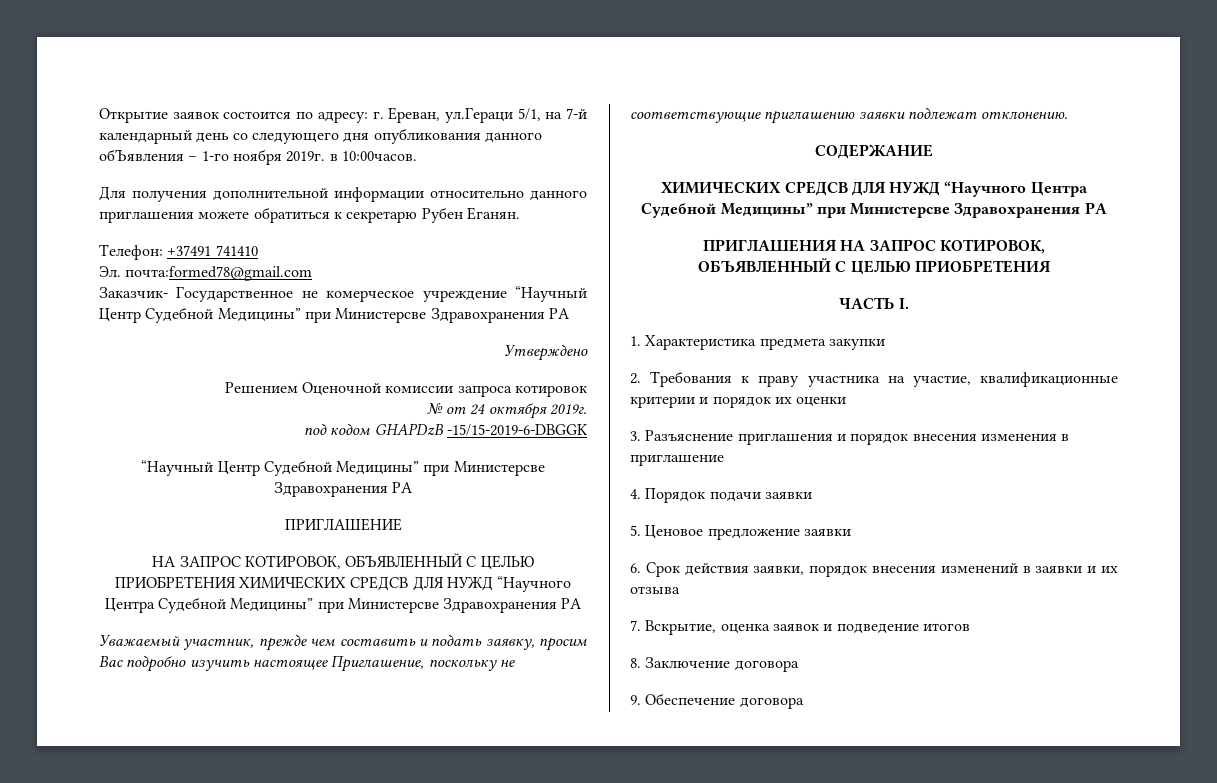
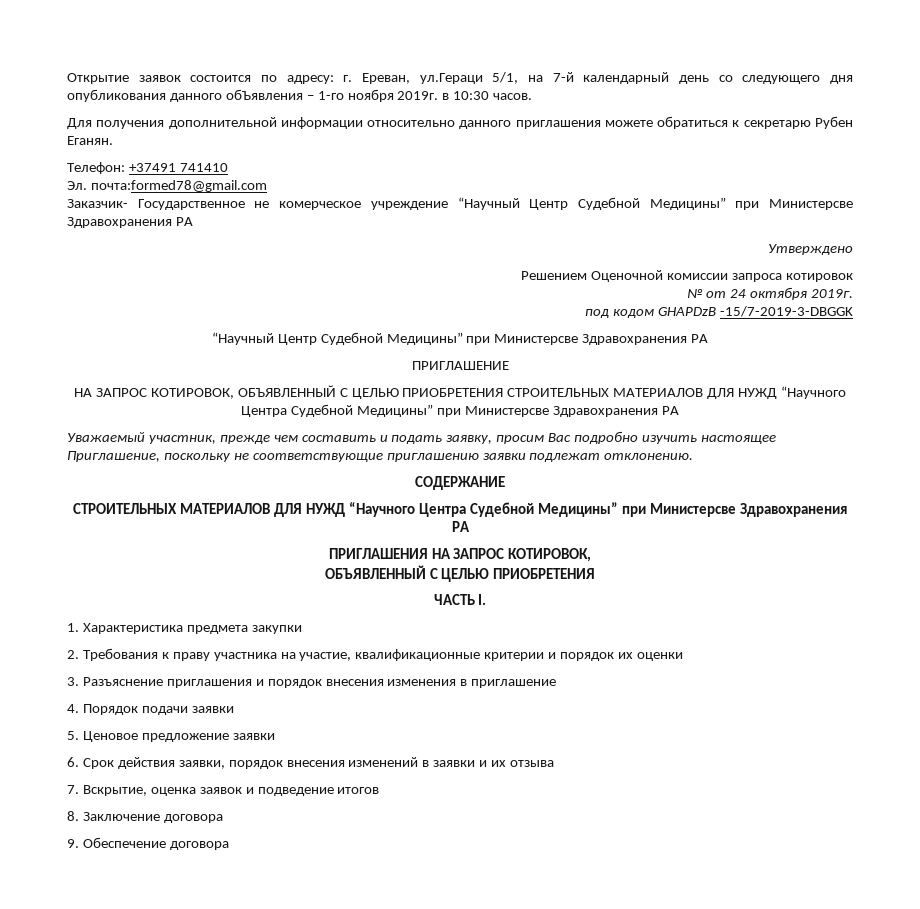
- Открытие заявок состоится по адресу: г. Ереван, ул.Гераци 5/1, на 7-й календарный день со следующего дня опубликования данного обЪявления – 1-го ноября 2019г. в 10:00часов.
+ Открытие заявок состоится по адресу: г. Ереван, ул.Гераци 5/1, на 7-й календарный день со следующего дня опубликования данного обЪявления – 1-го ноября 2019г. в 10:30 часов.
- под кодом GHAPDzB -15/15-2019-6-DBGGK
+ под кодом GHAPDzB -15/7-2019-3-DBGGK
- НА ЗАПРОС КОТИРОВОК, ОБЪЯВЛЕННЫЙ С ЦЕЛЬЮ ПРИОБРЕТЕНИЯ ХИМИЧЕСКИХ СРЕДСВ ДЛЯ НУЖД “Научного Центра Судебной Медицины” при Министерсве Здравохранения РА
+ НА ЗАПРОС КОТИРОВОК, ОБЪЯВЛЕННЫЙ С ЦЕЛЬЮ ПРИОБРЕТЕНИЯ СТРОИТЕЛЬНЫХ МАТЕРИАЛОВ ДЛЯ НУЖД “Научного Центра Судебной Медицины” при Министерсве Здравохранения РА
  СОДЕРЖАНИЕ
- ХИМИЧЕСКИХ СРЕДСВ ДЛЯ НУЖД “Научного Центра Судебной Медицины” при Министерсве Здравохранения РА
+ СТРОИТЕЛЬНЫХ МАТЕРИАЛОВ ДЛЯ НУЖД “Научного Центра Судебной Медицины” при Министерсве Здравохранения РА

